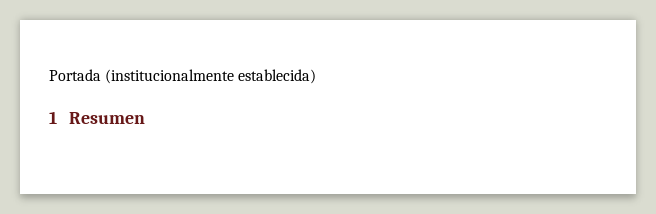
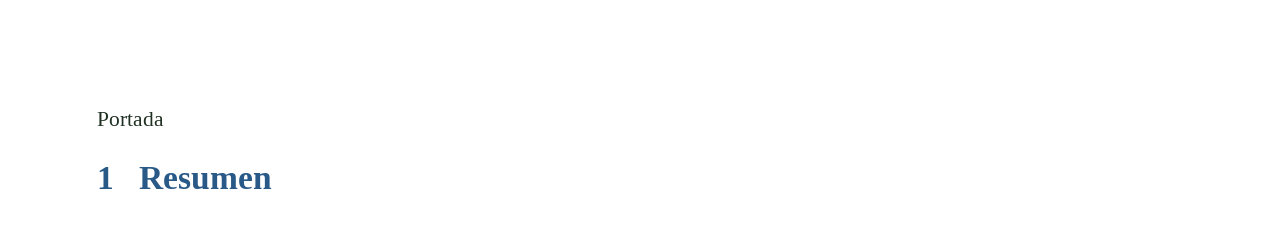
- Portada (institucionalmente establecida)
+ Portada

